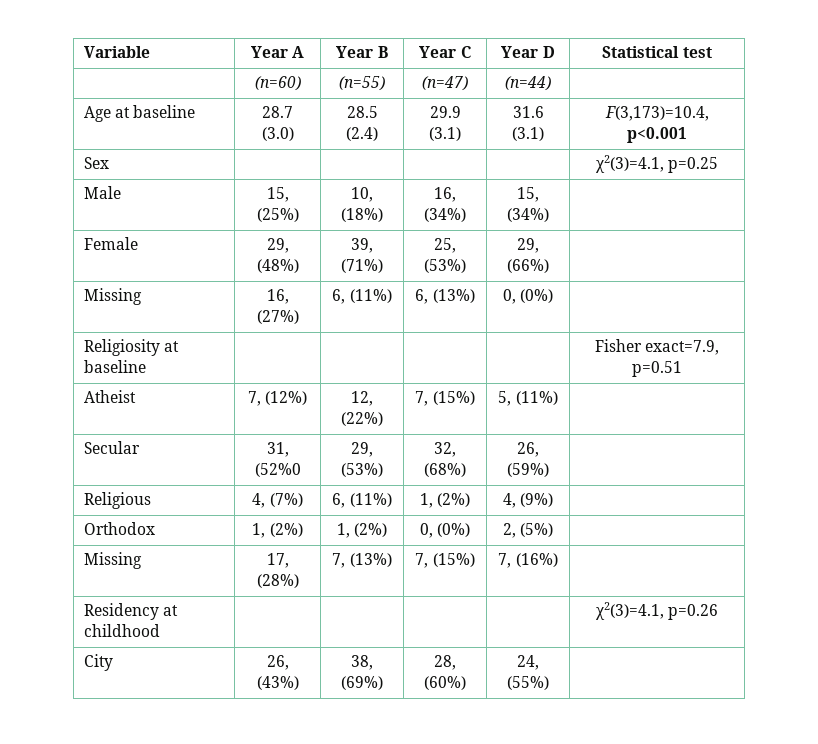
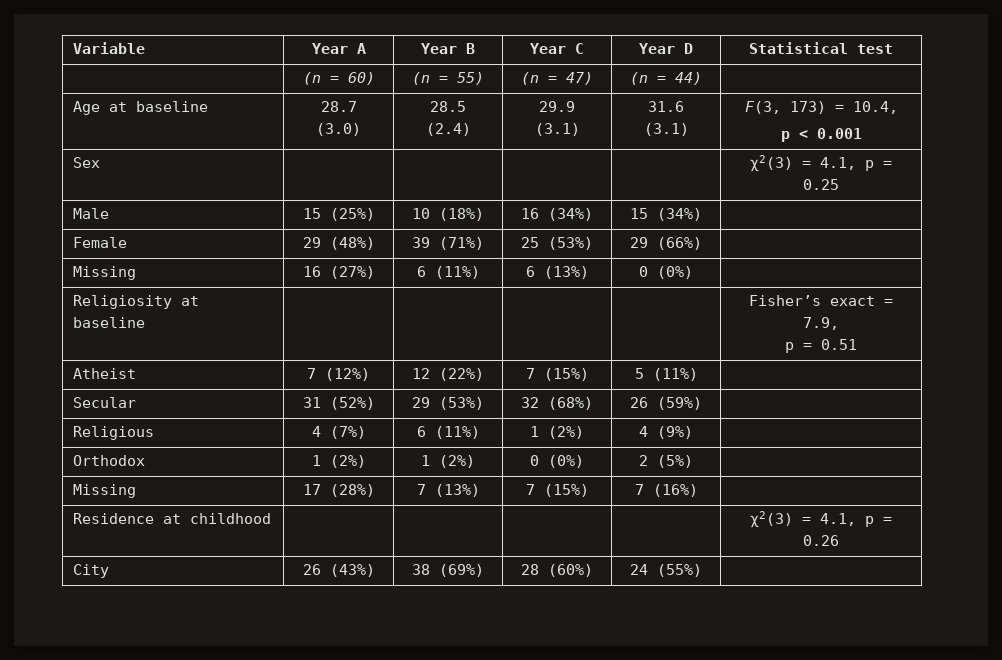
- | (n=60) | (n=55) | (n=47) | (n=44) |
+ | (n = 60) | (n = 55) | (n = 47) | (n = 44) |
- Age at baseline | 28.7 (3.0) | 28.5 (2.4) | 29.9 (3.1) | 31.6 (3.1) | F(3,173)=10.4, p<0.001
- Sex | | | | | χ2(3)=4.1, p=0.25
+ Age at baseline | 28.7 (3.0) | 28.5 (2.4) | 29.9 (3.1) | 31.6 (3.1) | F(3, 173) = 10.4,
+ p < 0.001
+ Sex | | | | | χ2(3) = 4.1, p = 0.25
- Male | 15, (25%) | 10, (18%) | 16, (34%) | 15, (34%) |
+ Male | 15 (25%) | 10 (18%) | 16 (34%) | 15 (34%) |
- Female | 29, (48%) | 39, (71%) | 25, (53%) | 29, (66%) |
+ Female | 29 (48%) | 39 (71%) | 25 (53%) | 29 (66%) |
- Missing | 16, (27%) | 6, (11%) | 6, (13%) | 0, (0%) |
+ Missing | 16 (27%) | 6 (11%) | 6 (13%) | 0 (0%) |
- Religiosity at baseline | | | | | Fisher exact=7.9, p=0.51
+ Religiosity at baseline | | | | | Fisher’s exact = 7.9,
+ p = 0.51
- Atheist | 7, (12%) | 12, (22%) | 7, (15%) | 5, (11%) |
+ Atheist | 7 (12%) | 12 (22%) | 7 (15%) | 5 (11%) |
- Secular | 31, (52%0 | 29, (53%) | 32, (68%) | 26, (59%) |
+ Secular | 31 (52%) | 29 (53%) | 32 (68%) | 26 (59%) |
- Religious | 4, (7%) | 6, (11%) | 1, (2%) | 4, (9%) |
+ Religious | 4 (7%) | 6 (11%) | 1 (2%) | 4 (9%) |
- Orthodox | 1, (2%) | 1, (2%) | 0, (0%) | 2, (5%) |
+ Orthodox | 1 (2%) | 1 (2%) | 0 (0%) | 2 (5%) |
- Missing | 17, (28%) | 7, (13%) | 7, (15%) | 7, (16%) |
+ Missing | 17 (28%) | 7 (13%) | 7 (15%) | 7 (16%) |
- Residency at childhood | | | | | χ2(3)=4.1, p=0.26
+ Residence at childhood | | | | | χ2(3) = 4.1, p = 0.26
- City | 26, (43%) | 38, (69%) | 28, (60%) | 24, (55%) |
+ City | 26 (43%) | 38 (69%) | 28 (60%) | 24 (55%) |

